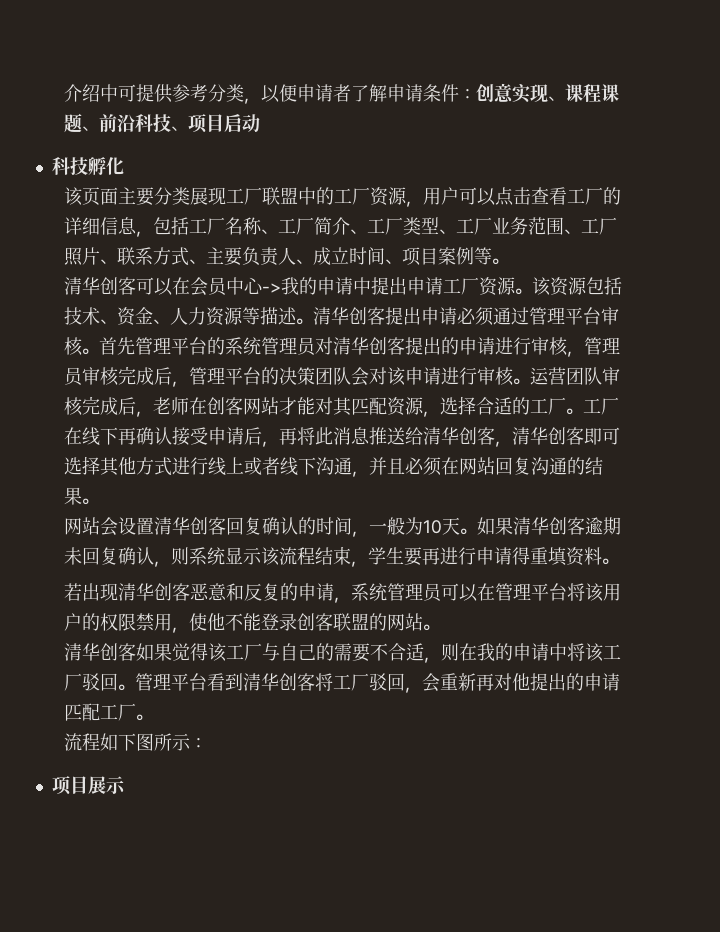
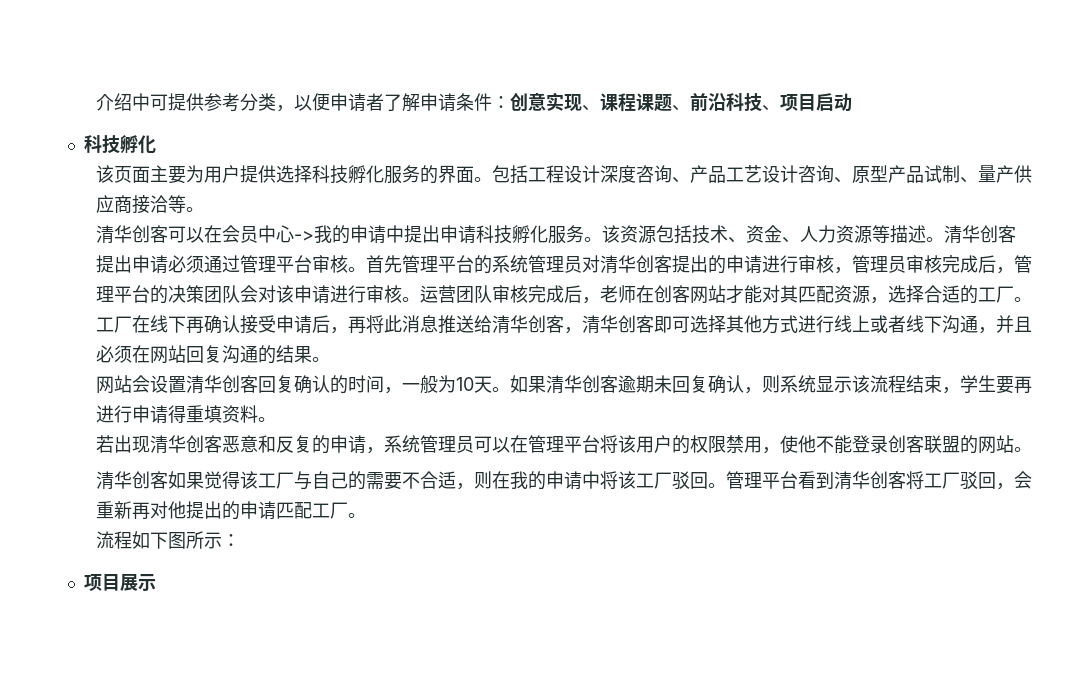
- 该页面主要分类展现工厂联盟中的工厂资源，用户可以点击查看工厂的详细信息，包括工厂名称、工厂简介、工厂类型、工厂业务范围、工厂照片、联系方式、主要负责人、成立时间、项目案例等。
+ 该页面主要为用户提供选择科技孵化服务的界面。包括工程设计深度咨询、产品工艺设计咨询、原型产品试制、量产供应商接洽等。
- 清华创客可以在会员中心->我的申请中提出申请工厂资源。
+ 清华创客可以在会员中心->我的申请中提出申请科技孵化服务。

